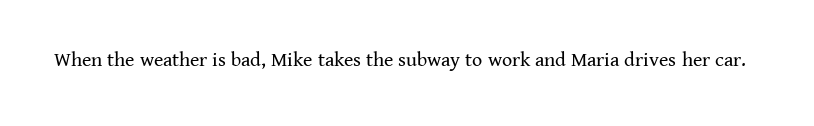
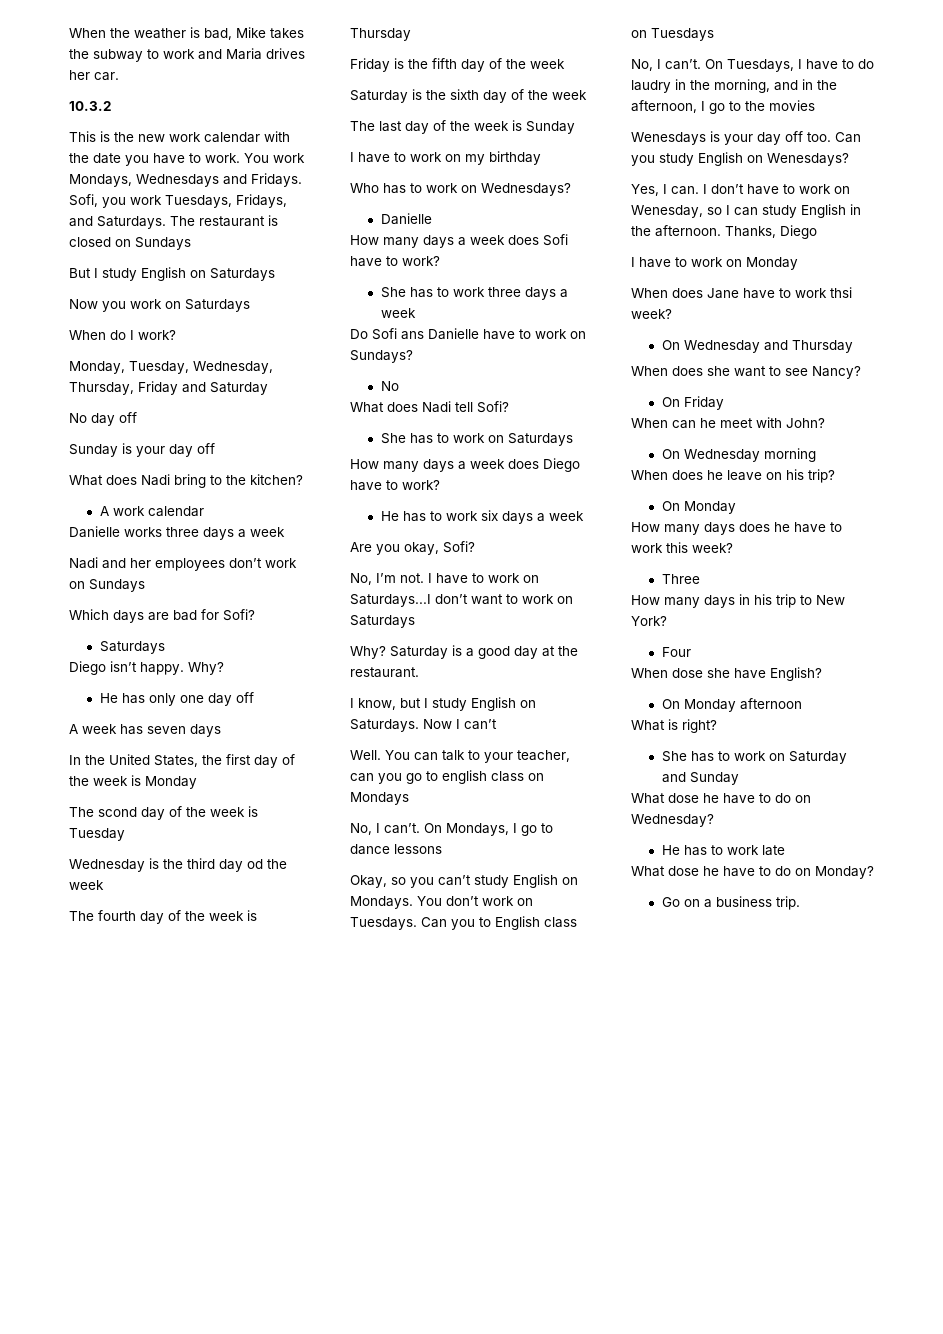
+ 10.3.2
+ This is the new work calendar with the date you have to work. You work Mondays, Wednesdays and Fridays. Sofi, you work Tuesdays, Fridays, and Saturdays. The restaurant is closed on Sundays
+ But I study English on Saturdays
+ Now you work on Saturdays
+ When do I work?
+ Monday, Tuesday, Wednesday, Thursday, Friday and Saturday
+ No day off
+ Sunday is your day off
+ What does Nadi bring to the kitchen?
+ A work calendar
+ Danielle works three days a week
+ Nadi and her employees don’t work on Sundays
+ Which days are bad for Sofi?
+ Saturdays
+ Diego isn’t happy. Why?
+ He has only one day off
+ A week has seven days
+ In the United States, the first day of the week is Monday
+ The scond day of the week is Tuesday
+ Wednesday is the third day od the week
+ The fourth day of the week is Thursday
+ Friday is the fifth day of the week
+ Saturday is the sixth day of the week
+ The last day of the week is Sunday
+ I have to work on my birthday
+ Who has to work on Wednesdays?
+ Danielle
+ How many days a week does Sofi have to work?
+ She has to work three days a week
+ Do Sofi ans Danielle have to work on Sundays?
+ No
+ What does Nadi tell Sofi?
+ She has to work on Saturdays
+ How many days a week does Diego have to work?
+ He has to work six days a week
+ Are you okay, Sofi?
+ No, I’m not. I have to work on Saturdays...I don’t want to work on Saturdays
+ Why? Saturday is a good day at the restaurant.
+ I know, but I study English on Saturdays. Now I can’t
+ Well. You can talk to your teacher, can you go to english class on Mondays
+ No, I can’t. On Mondays, I go to dance lessons
+ Okay, so you can’t study English on Mondays. You don’t work on Tuesdays. Can you to English class on Tuesdays
+ No, I can’t. On Tuesdays, I have to do laudry in the morning, and in the afternoon, I go to the movies
+ Wenesdays is your day off too. Can you study English on Wenesdays?
+ Yes, I can. I don’t have to work on Wenesday, so I can study English in the afternoon. Thanks, Diego
+ I have to work on Monday
+ When does Jane have to work thsi week?
+ On Wednesday and Thursday
+ When does she want to see Nancy?
+ On Friday
+ When can he meet with John?
+ On Wednesday morning
+ When does he leave on his trip?
+ On Monday
+ How many days does he have to work this week?
+ Three
+ How many days in his trip to New York?
+ Four
+ When dose she have English?
+ On Monday afternoon
+ What is right?
+ She has to work on Saturday and Sunday
+ What dose he have to do on Wednesday?
+ He has to work late
+ What dose he have to do on Monday?
+ Go on a business trip.

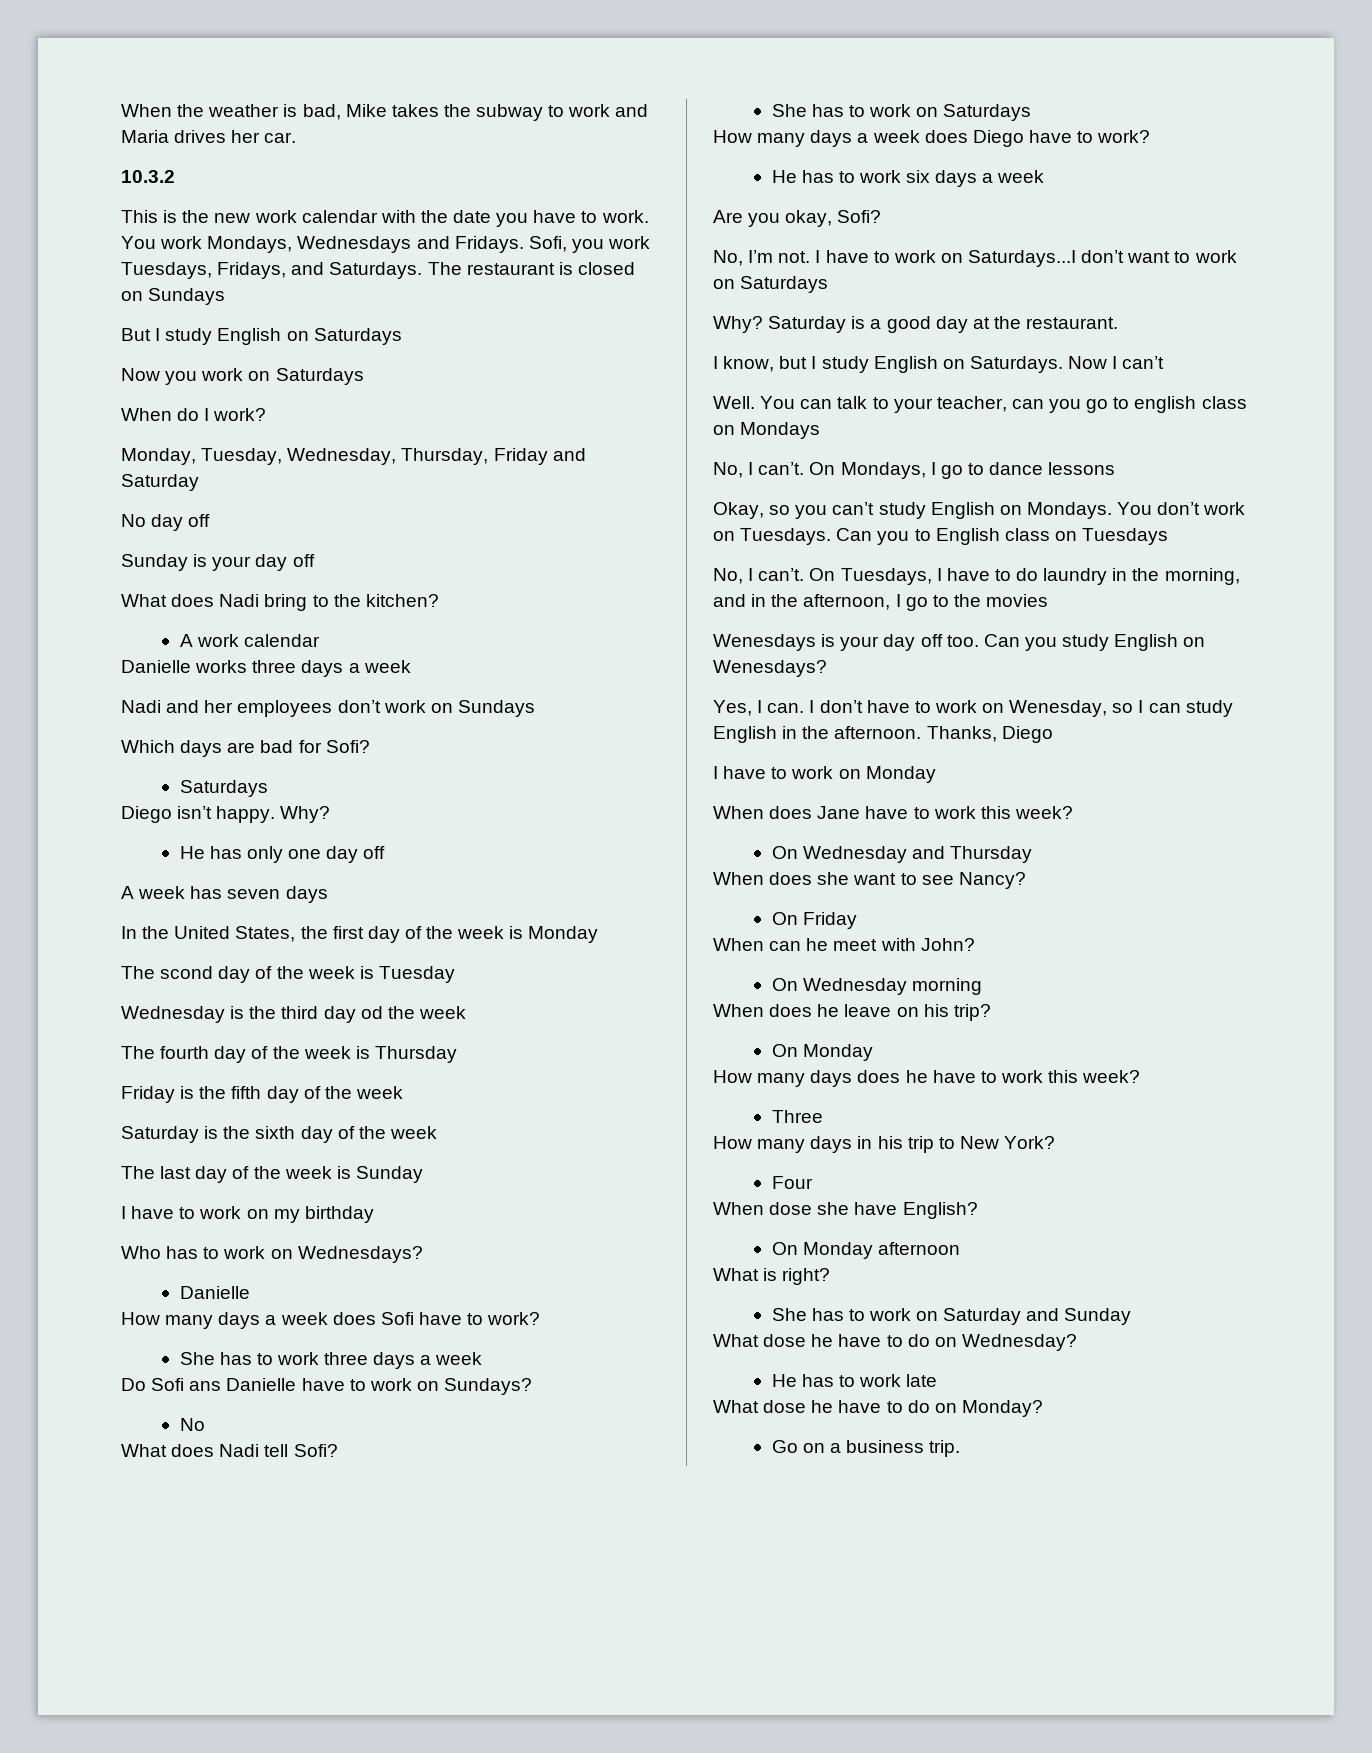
- On Tuesdays, I have to do laudry in the morning, and in the afternoon, I go to the movies
+ On Tuesdays, I have to do laundry in the morning, and in the afternoon, I go to the movies
- When does Jane have to work thsi week?
+ When does Jane have to work this week?

